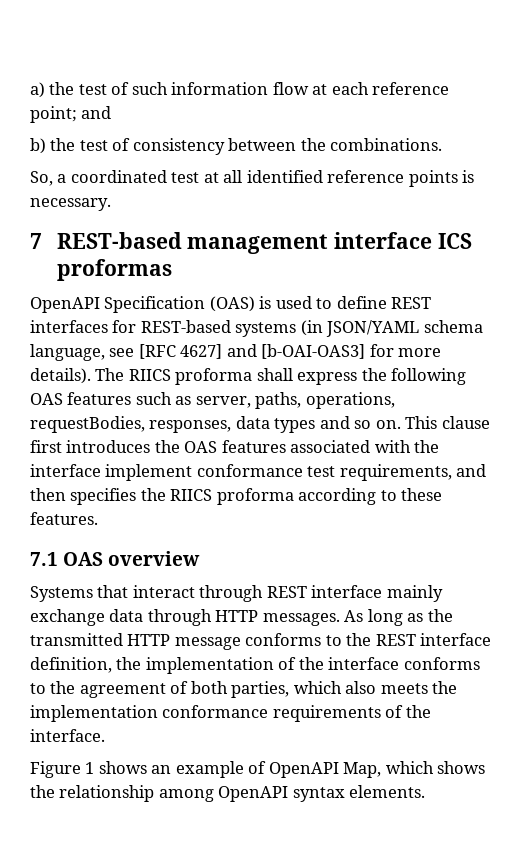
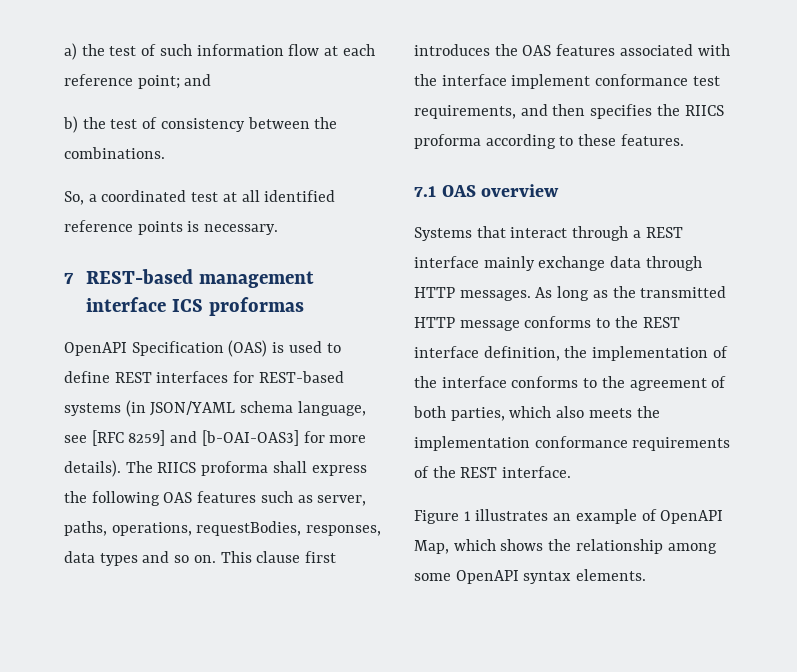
- OpenAPI Specification (OAS) is used to define REST interfaces for REST-based systems (in JSON/YAML schema language, see [RFC 4627] and [b-OAI-OAS3] for more details).
+ OpenAPI Specification (OAS) is used to define REST interfaces for REST-based systems (in JSON/YAML schema language, see [RFC 8259] and [b-OAI-OAS3] for more details).
- Systems that interact through REST interface mainly exchange data through HTTP messages.
+ Systems that interact through a REST interface mainly exchange data through HTTP messages.
- As long as the transmitted HTTP message conforms to the REST interface definition, the implementation of the interface conforms to the agreement of both parties, which also meets the implementation conformance requirements of the interface.
+ As long as the transmitted HTTP message conforms to the REST interface definition, the implementation of the interface conforms to the agreement of both parties, which also meets the implementation conformance requirements of the REST interface.
- Figure 1 shows an example of OpenAPI Map, which shows the relationship among OpenAPI syntax elements.
+ Figure 1 illustrates an example of OpenAPI Map, which shows the relationship among some OpenAPI syntax elements.

